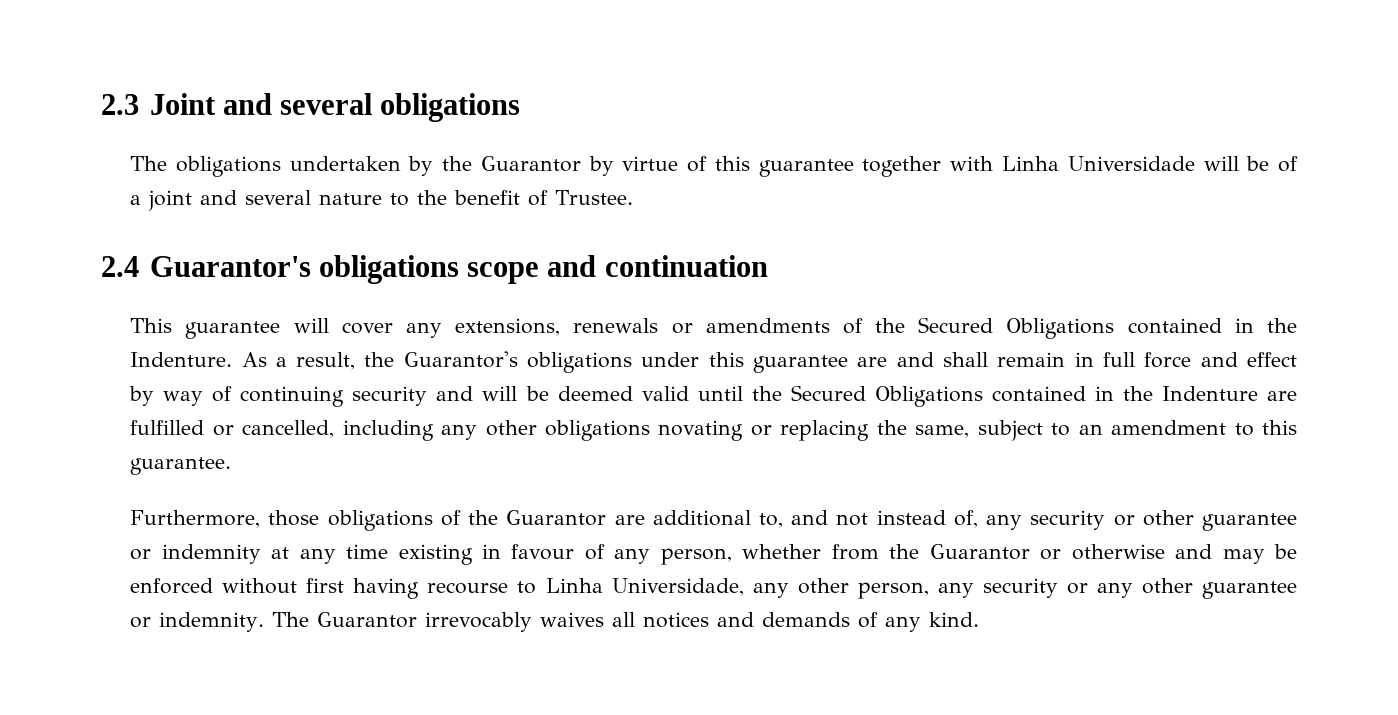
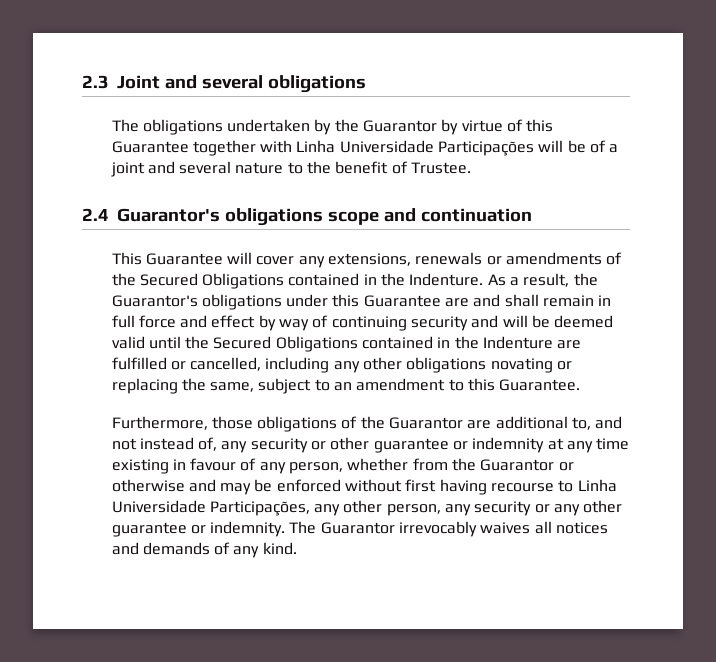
- The obligations undertaken by the Guarantor by virtue of this guarantee together with Linha Universidade will be of a joint and several nature to the benefit of Trustee.
+ The obligations undertaken by the Guarantor by virtue of this Guarantee together with Linha Universidade Participações will be of a joint and several nature to the benefit of Trustee.
- This guarantee will cover any extensions, renewals or amendments of the Secured Obligations contained in the Indenture.
+ This Guarantee will cover any extensions, renewals or amendments of the Secured Obligations contained in the Indenture.
- As a result, the Guarantor's obligations under this guarantee are and shall remain in full force and effect by way of continuing security and will be deemed valid until the Secured Obligations contained in the Indenture are fulfilled or cancelled, including any other obligations novating or replacing the same, subject to an amendment to this guarantee.
+ As a result, the Guarantor's obligations under this Guarantee are and shall remain in full force and effect by way of continuing security and will be deemed valid until the Secured Obligations contained in the Indenture are fulfilled or cancelled, including any other obligations novating or replacing the same, subject to an amendment to this Guarantee.
- Furthermore, those obligations of the Guarantor are additional to, and not instead of, any security or other guarantee or indemnity at any time existing in favour of any person, whether from the Guarantor or otherwise and may be enforced without first having recourse to Linha Universidade, any other person, any security or any other guarantee or indemnity.
+ Furthermore, those obligations of the Guarantor are additional to, and not instead of, any security or other guarantee or indemnity at any time existing in favour of any person, whether from the Guarantor or otherwise and may be enforced without first having recourse to Linha Universidade Participações, any other person, any security or any other guarantee or indemnity.

